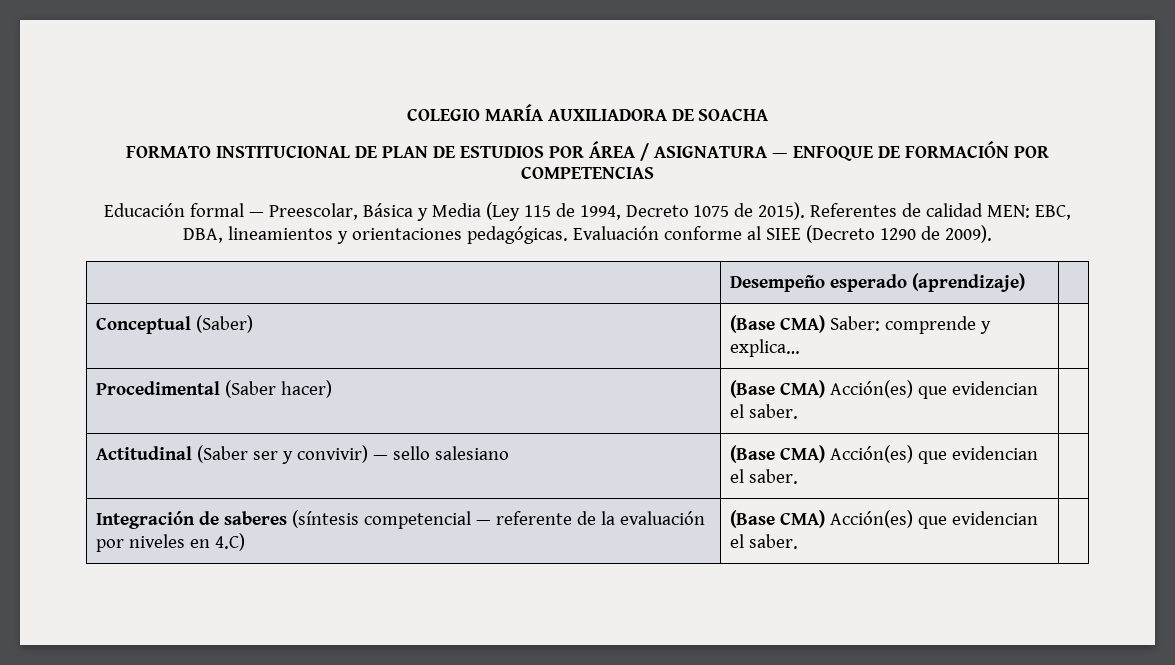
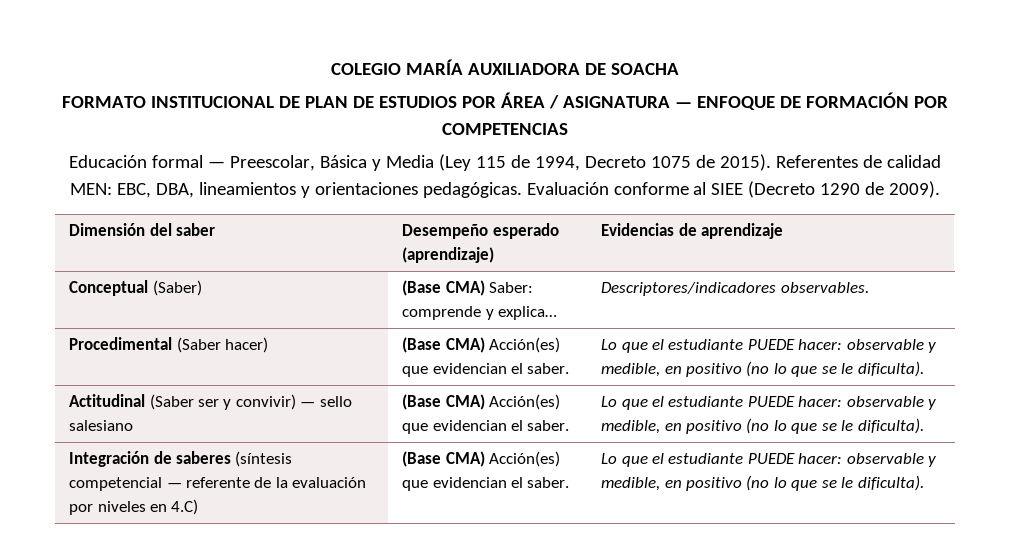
- | Desempeño esperado (aprendizaje) |
+ Dimensión del saber | Desempeño esperado (aprendizaje) | Evidencias de aprendizaje
- Conceptual (Saber) | (Base CMA) Saber: comprende y explica… |
+ Conceptual (Saber) | (Base CMA) Saber: comprende y explica… | Descriptores/indicadores observables.
- Procedimental (Saber hacer) | (Base CMA) Acción(es) que evidencian el saber. |
+ Procedimental (Saber hacer) | (Base CMA) Acción(es) que evidencian el saber. | Lo que el estudiante PUEDE hacer: observable y medible, en positivo (no lo que se le dificulta).
- Actitudinal (Saber ser y convivir) — sello salesiano | (Base CMA) Acción(es) que evidencian el saber. |
+ Actitudinal (Saber ser y convivir) — sello salesiano | (Base CMA) Acción(es) que evidencian el saber. | Lo que el estudiante PUEDE hacer: observable y medible, en positivo (no lo que se le dificulta).
- Integración de saberes (síntesis competencial — referente de la evaluación por niveles en 4.C) | (Base CMA) Acción(es) que evidencian el saber. |
+ Integración de saberes (síntesis competencial — referente de la evaluación por niveles en 4.C) | (Base CMA) Acción(es) que evidencian el saber. | Lo que el estudiante PUEDE hacer: observable y medible, en positivo (no lo que se le dificulta).

